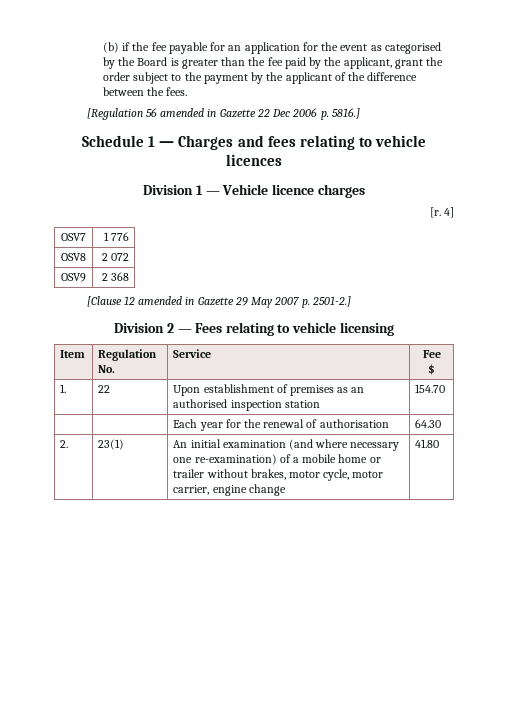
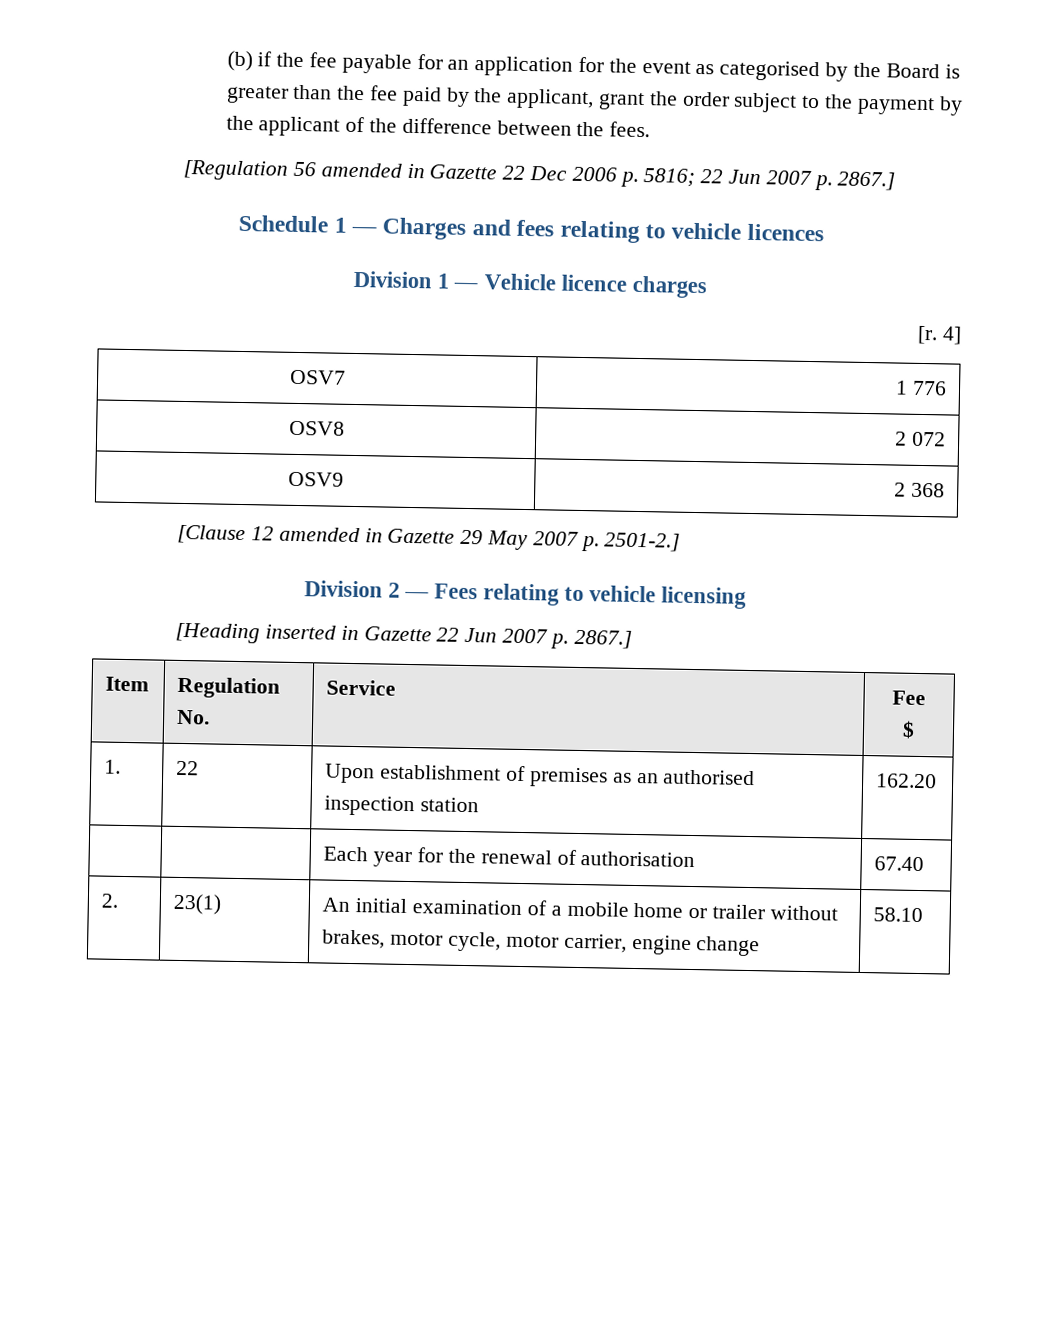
- [Regulation 56 amended in Gazette 22 Dec 2006 p. 5816.]
+ [Regulation 56 amended in Gazette 22 Dec 2006 p. 5816; 22 Jun 2007 p. 2867.]
+ [Heading inserted in Gazette 22 Jun 2007 p. 2867.]
- 1. | 22 | Upon establishment of premises as an authorised inspection station | 154.70
+ 1. | 22 | Upon establishment of premises as an authorised inspection station | 162.20
- | | Each year for the renewal of authorisation | 64.30
+ | | Each year for the renewal of authorisation | 67.40
- 2. | 23(1) | An initial examination (and where necessary one re-examination) of a mobile home or trailer without brakes, motor cycle, motor carrier, engine change | 41.80
+ 2. | 23(1) | An initial examination of a mobile home or trailer without brakes, motor cycle, motor carrier, engine change | 58.10

